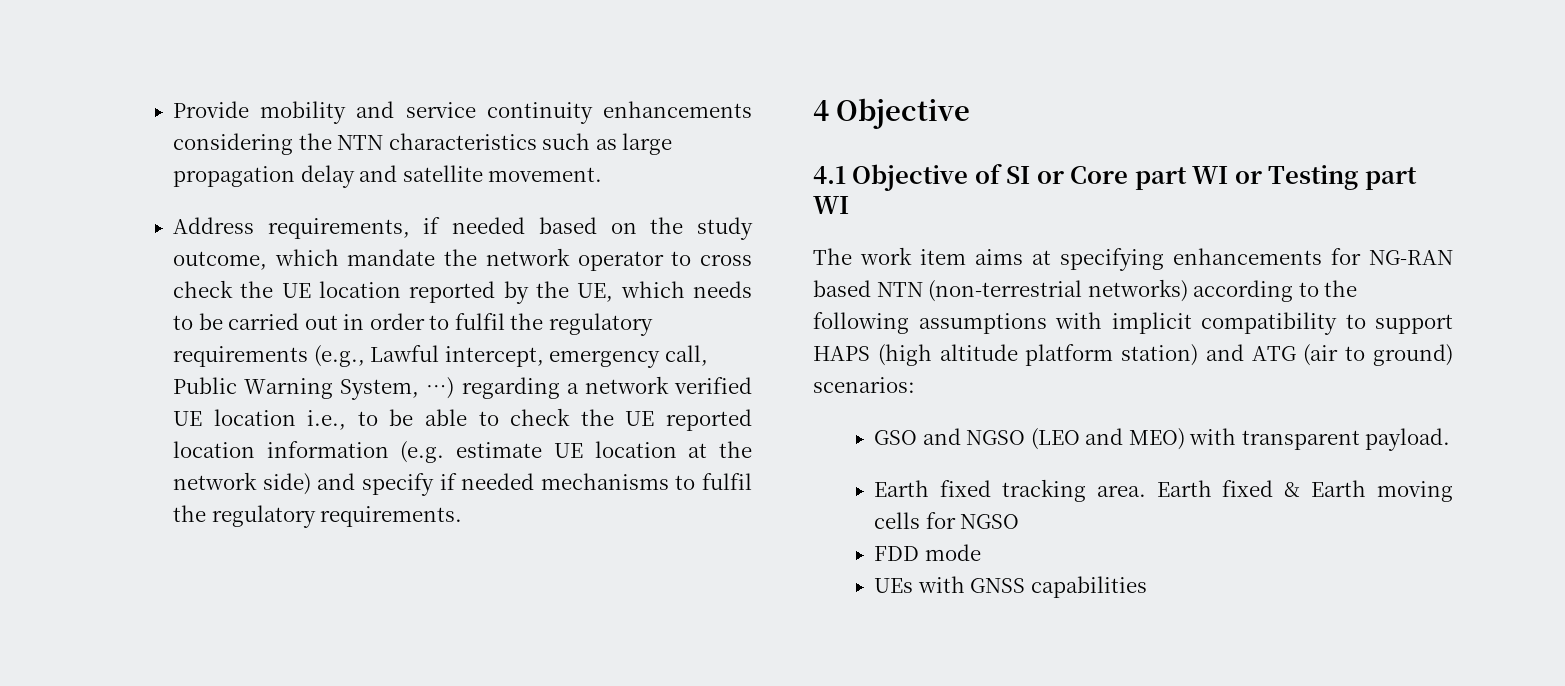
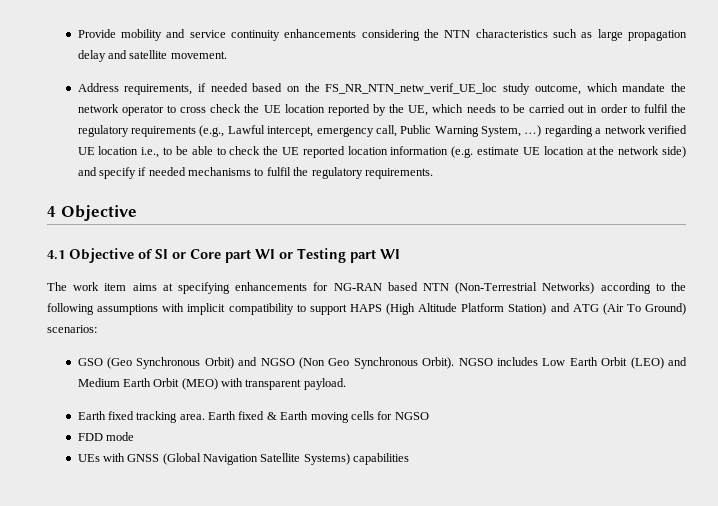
- Address requirements, if needed based on the study outcome, which mandate the network operator to cross check the UE location reported by the UE, which needs to be carried out in order to fulfil the regulatory requirements (e.g., Lawful intercept, emergency call, Public Warning System, …) regarding a network verified UE location i.e., to be able to check the UE reported location information (e.g. estimate UE location at the network side) and specify if needed mechanisms to fulfil the regulatory requirements.
+ Address requirements, if needed based on the FS_NR_NTN_netw_verif_UE_loc study outcome, which mandate the network operator to cross check the UE location reported by the UE, which needs to be carried out in order to fulfil the regulatory requirements (e.g., Lawful intercept, emergency call, Public Warning System, …) regarding a network verified UE location i.e., to be able to check the UE reported location information (e.g. estimate UE location at the network side) and specify if needed mechanisms to fulfil the regulatory requirements.
- The work item aims at specifying enhancements for NG-RAN based NTN (non-terrestrial networks) according to the following assumptions with implicit compatibility to support HAPS (high altitude platform station) and ATG (air to ground) scenarios:
- GSO and NGSO (LEO and MEO) with transparent payload.
+ The work item aims at specifying enhancements for NG-RAN based NTN (Non-Terrestrial Networks) according to the following assumptions with implicit compatibility to support HAPS (High Altitude Platform Station) and ATG (Air To Ground) scenarios:
+ GSO (Geo Synchronous Orbit) and NGSO (Non Geo Synchronous Orbit). NGSO includes Low Earth Orbit (LEO) and Medium Earth Orbit (MEO) with transparent payload.
- UEs with GNSS capabilities
+ UEs with GNSS (Global Navigation Satellite Systems) capabilities

